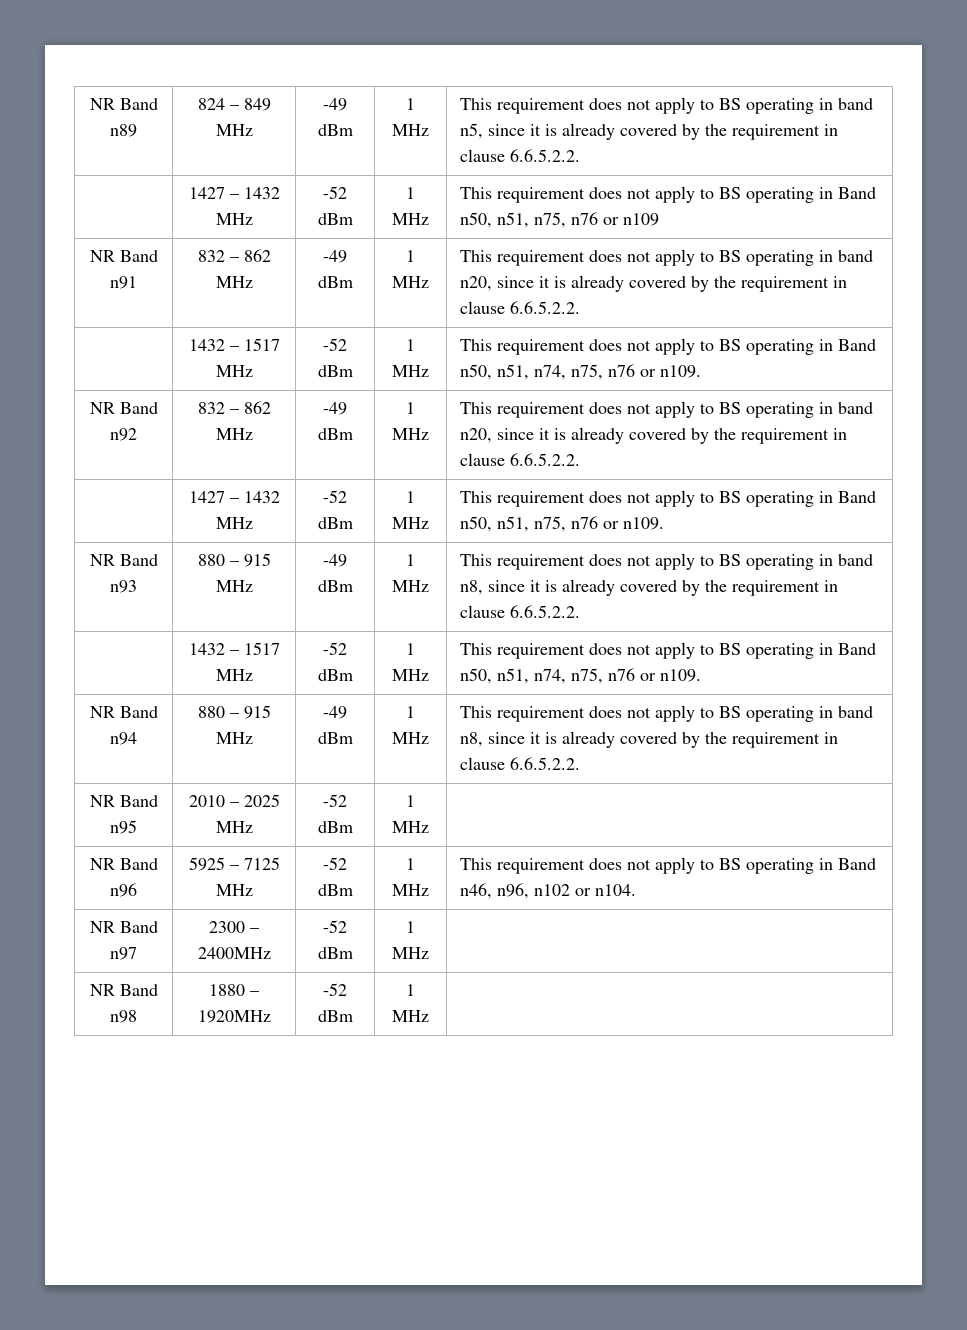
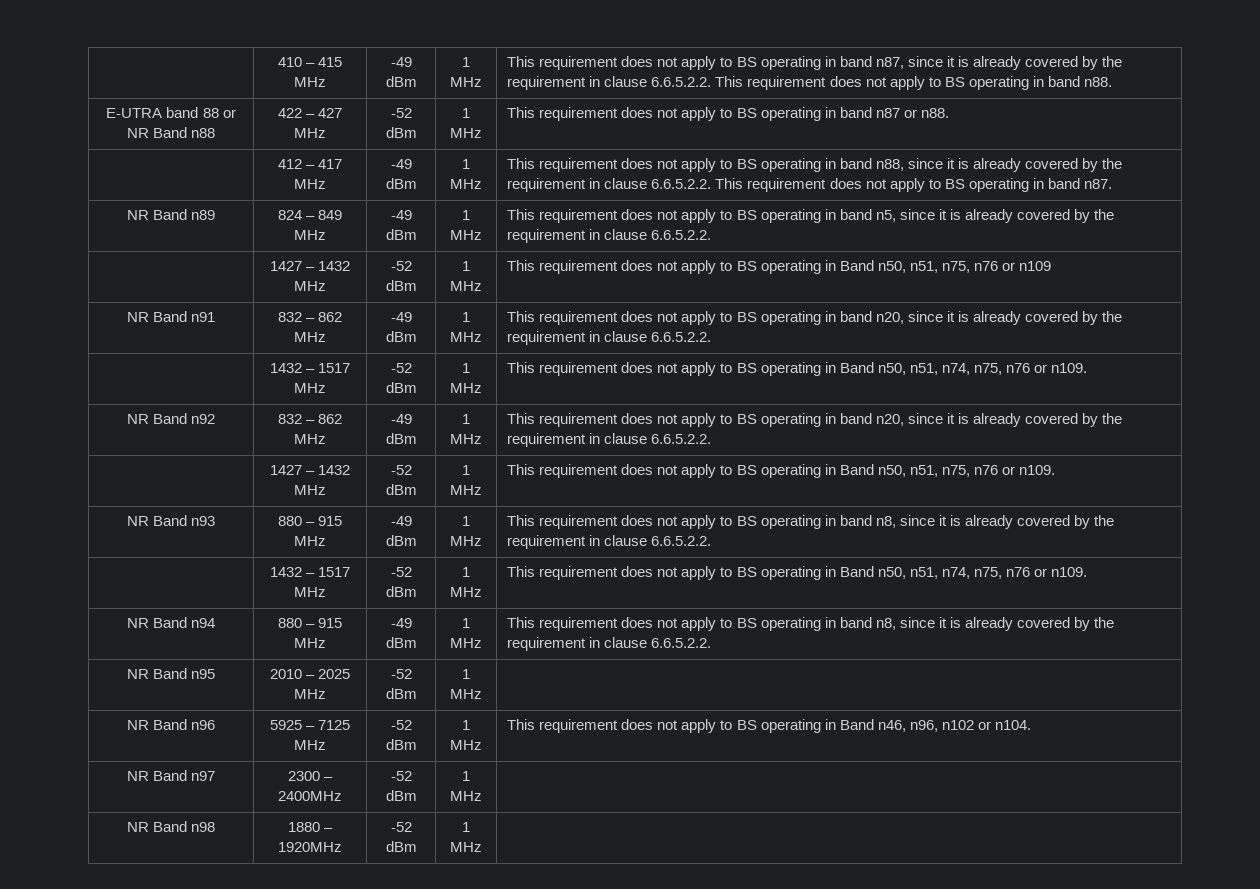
+ 410 – 415 MHz | -49 dBm | 1 MHz | This requirement does not apply to BS operating in band n87, since it is already covered by the requirement in clause 6.6.5.2.2. This requirement does not apply to BS operating in band n88.
+ E-UTRA band 88 or NR Band n88 | 422 – 427 MHz | -52 dBm | 1 MHz | This requirement does not apply to BS operating in band n87 or n88.
+ | 412 – 417 MHz | -49 dBm | 1 MHz | This requirement does not apply to BS operating in band n88, since it is already covered by the requirement in clause 6.6.5.2.2. This requirement does not apply to BS operating in band n87.

